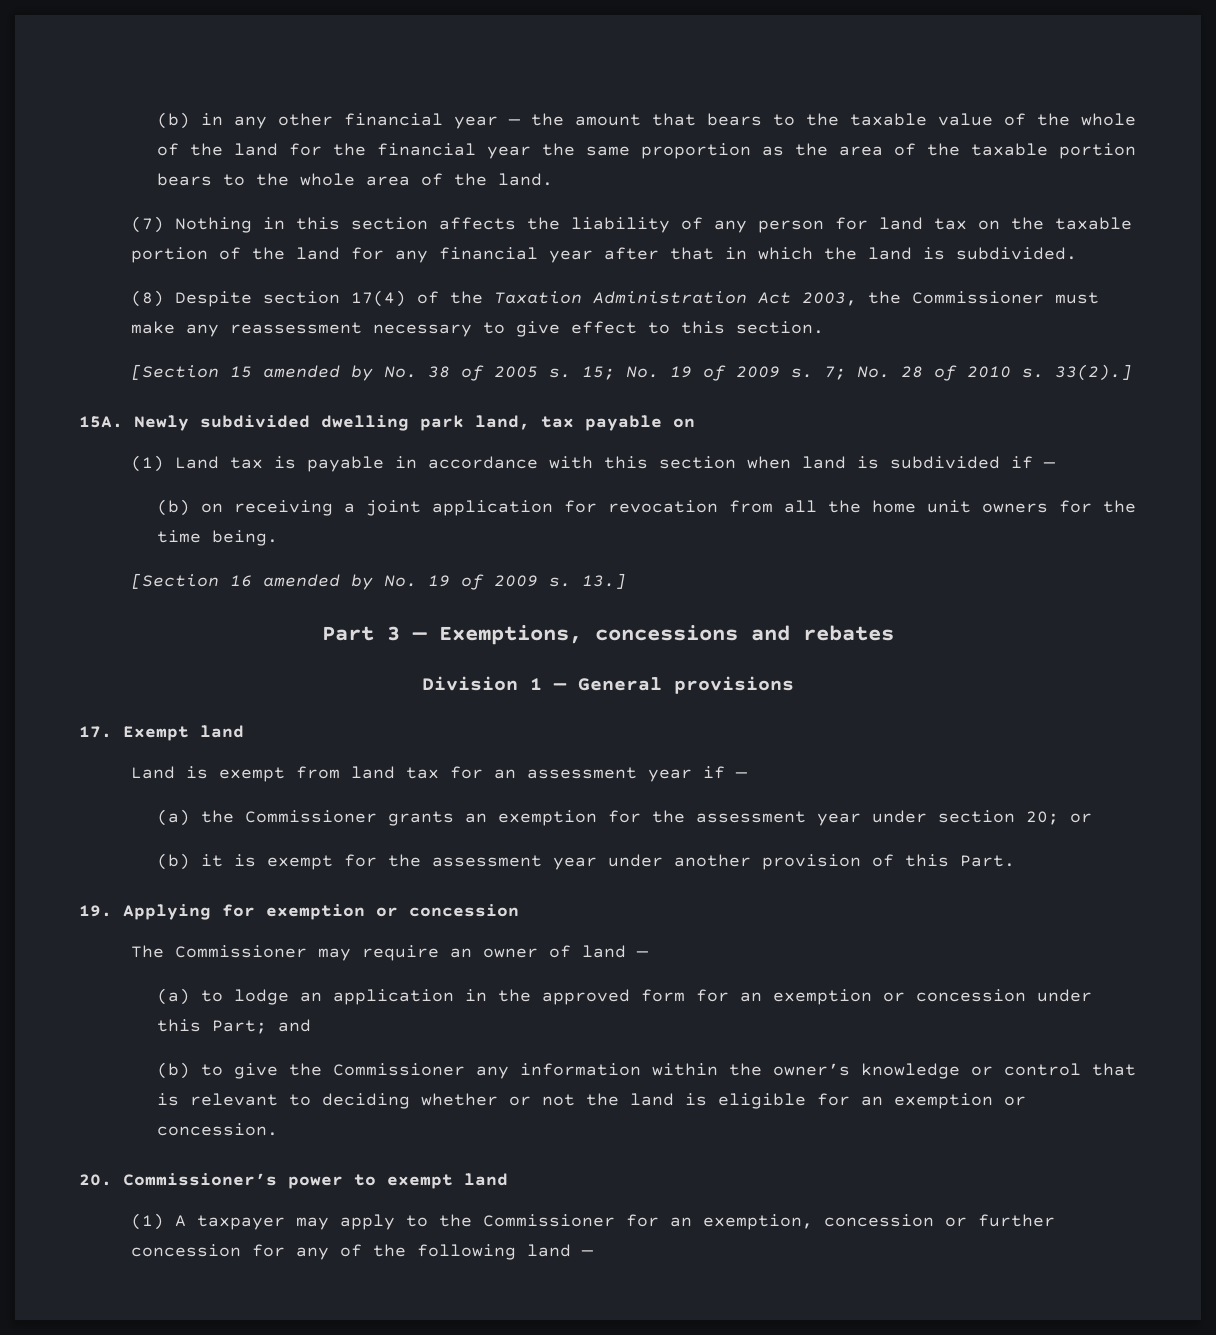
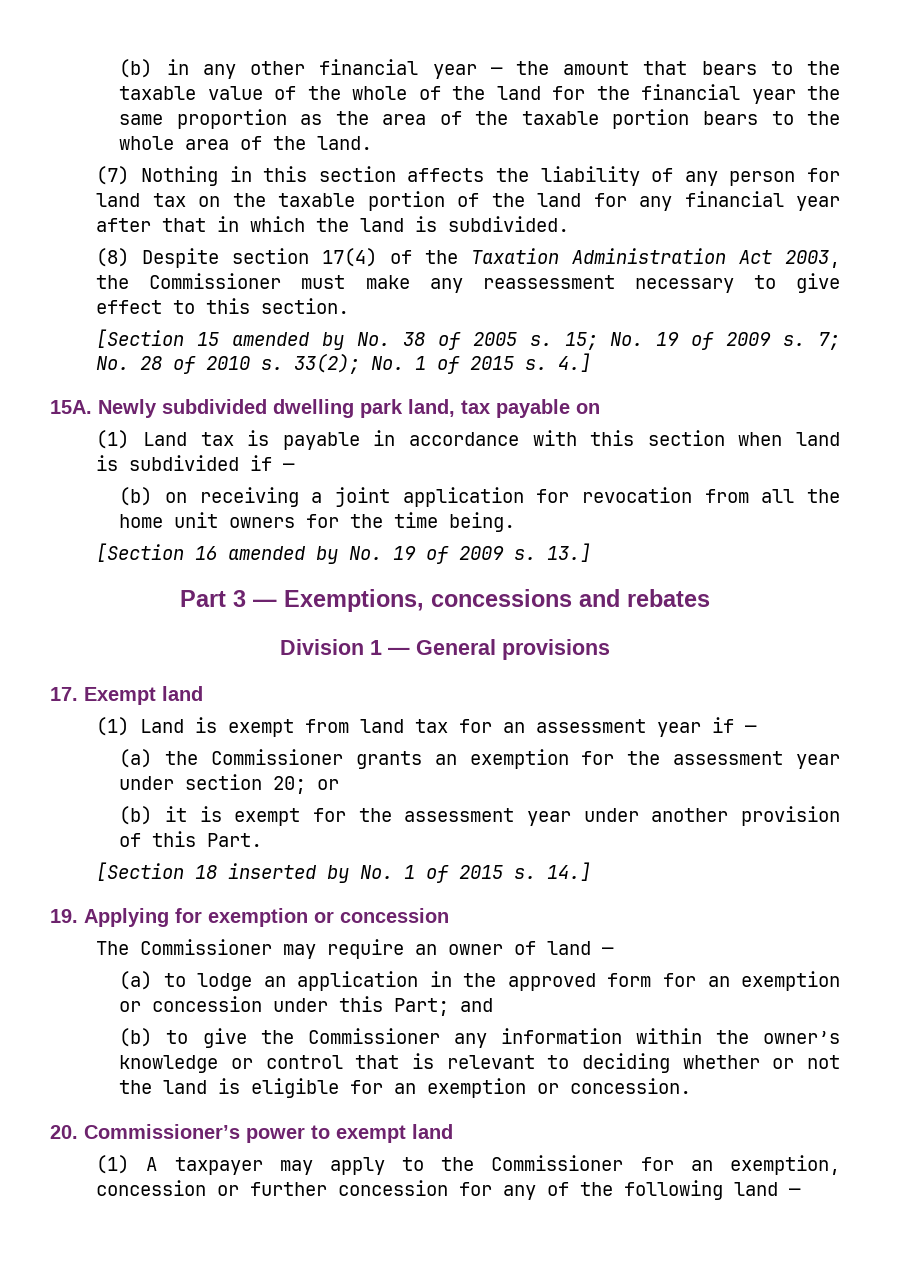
- 33(2).]
+ 33(2); No. 1 of 2015 s. 4.]
- Land is exempt from land tax for an assessment year if —
+ (1) Land is exempt from land tax for an assessment year if —
+ [Section 18 inserted by No. 1 of 2015 s. 14.]

